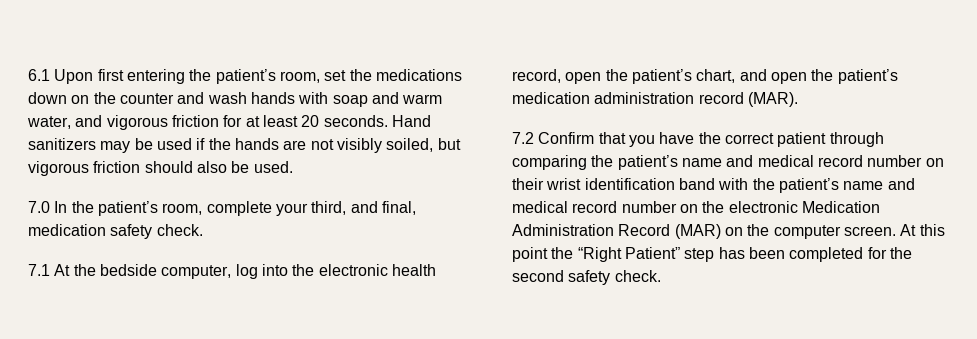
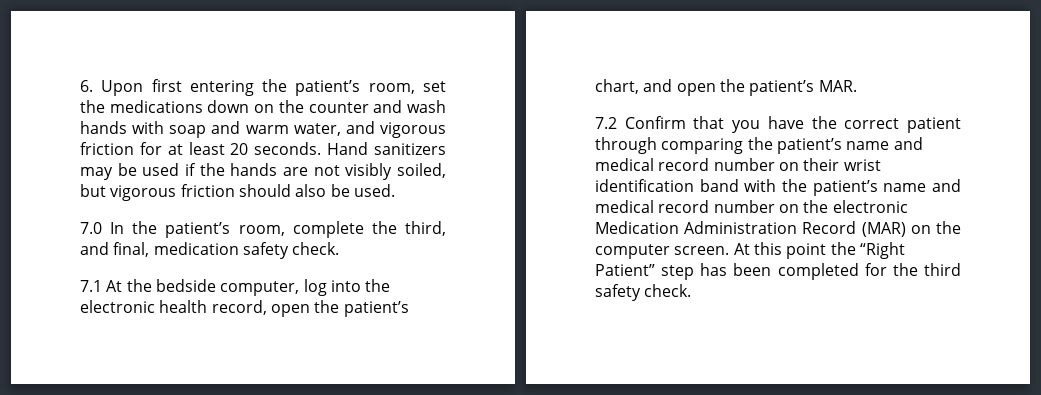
- 6.1 Upon first entering the patient’s room, set the medications down on the counter and wash hands with soap and warm water, and vigorous friction for at least 20 seconds.
+ 6. Upon first entering the patient’s room, set the medications down on the counter and wash hands with soap and warm water, and vigorous friction for at least 20 seconds.
- 7.0 In the patient’s room, complete your third, and final, medication safety check.
+ 7.0 In the patient’s room, complete the third, and final, medication safety check.
- 7.1 At the bedside computer, log into the electronic health record, open the patient’s chart, and open the patient’s medication administration record (MAR).
+ 7.1 At the bedside computer, log into the electronic health record, open the patient’s chart, and open the patient’s MAR.
- At this point the “Right Patient” step has been completed for the second safety check.
+ At this point the “Right Patient” step has been completed for the third safety check.

